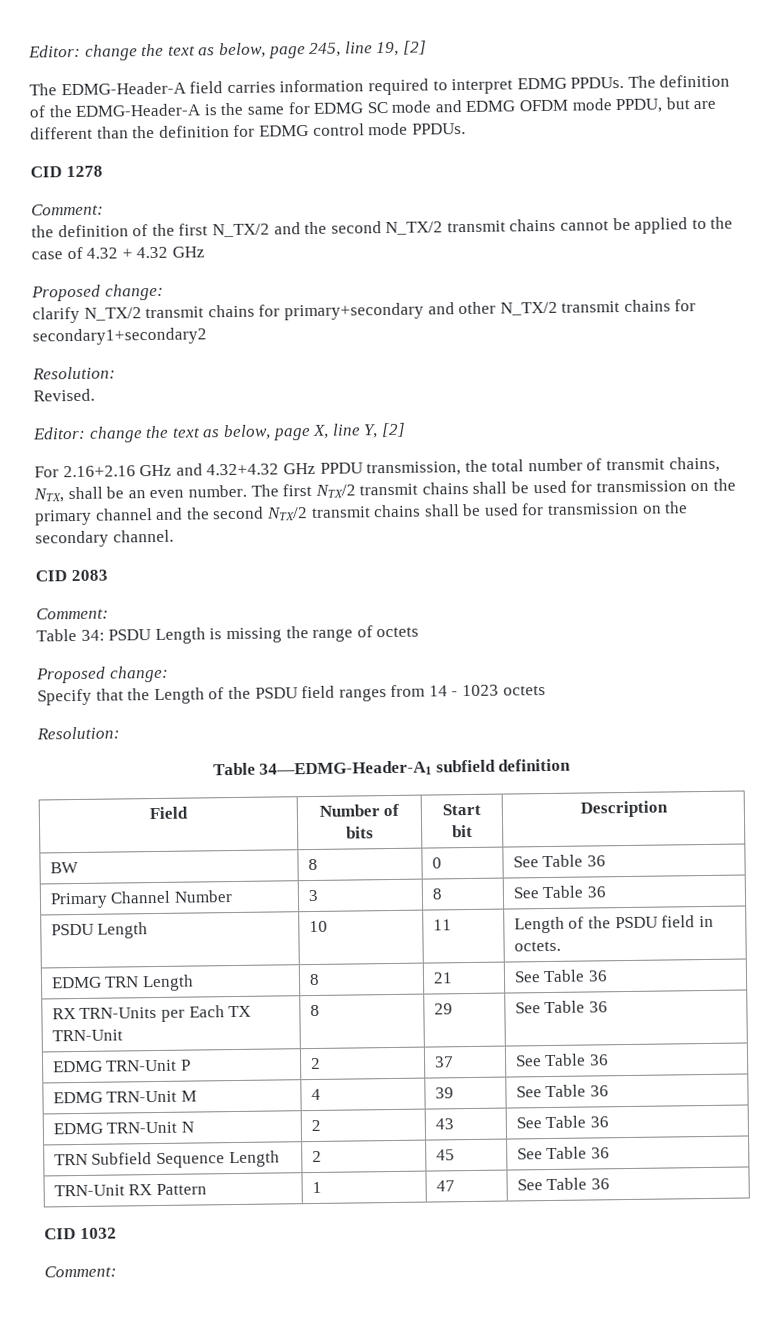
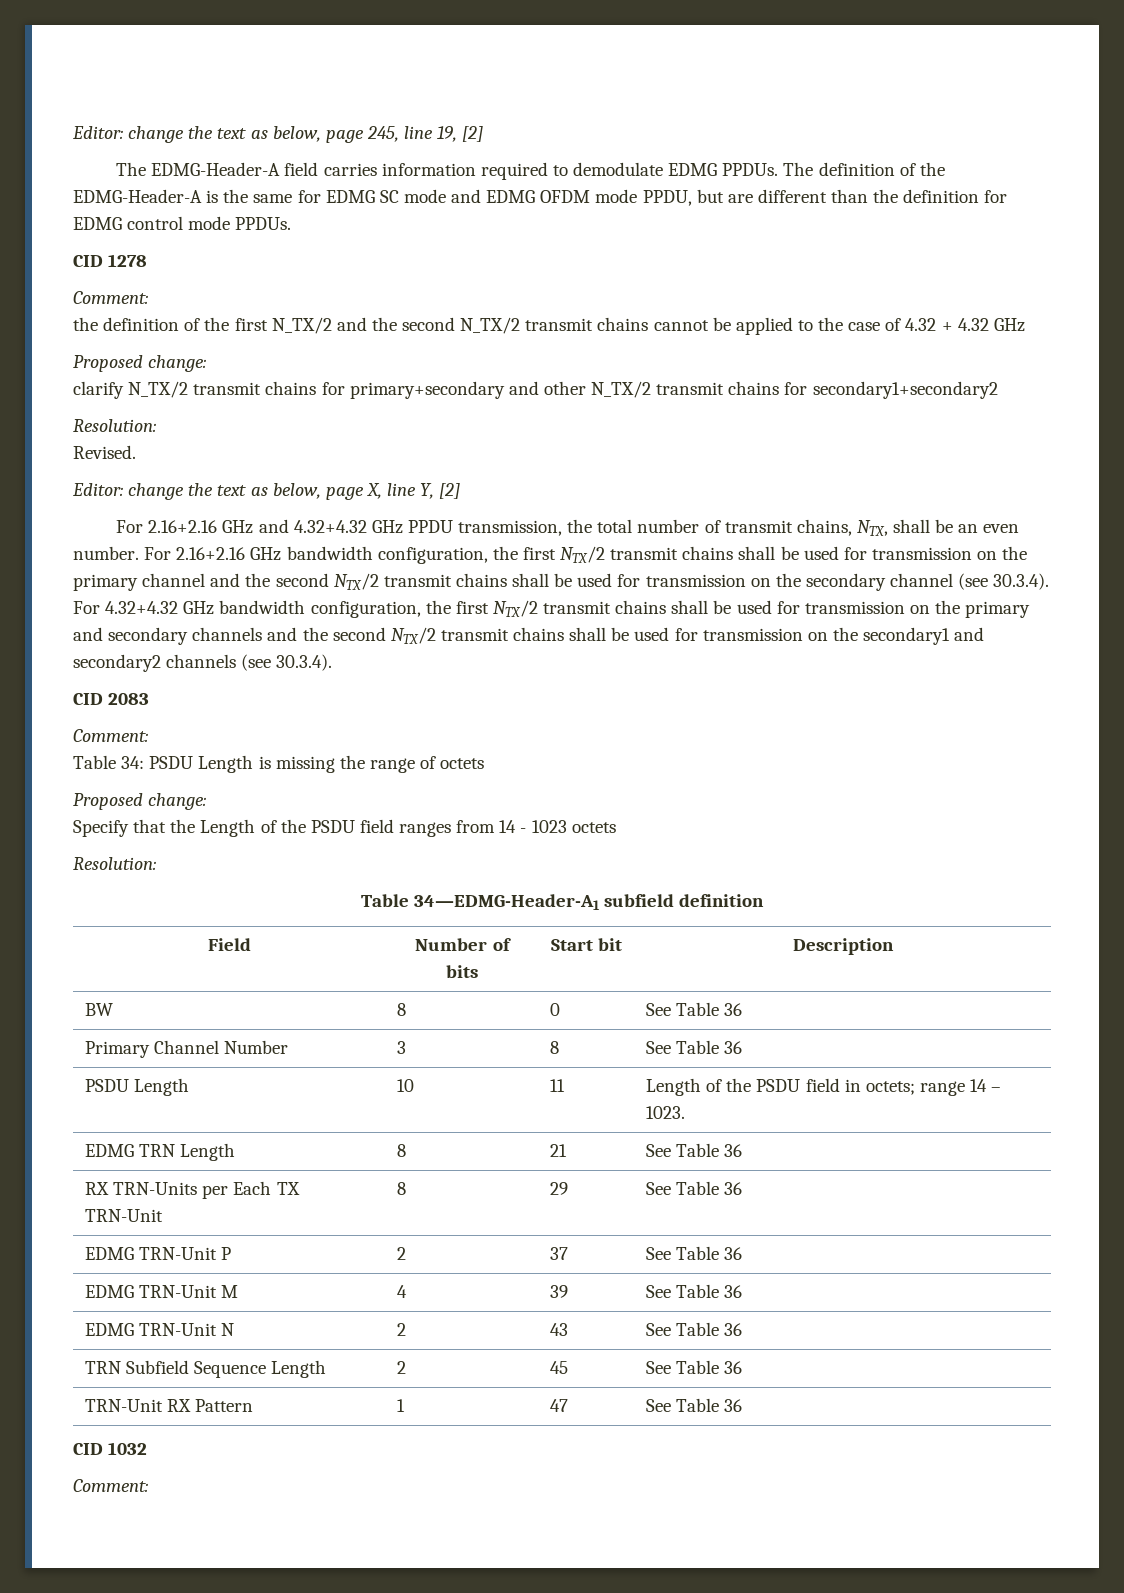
- The EDMG-Header-A field carries information required to interpret EDMG PPDUs.
+ The EDMG-Header-A field carries information required to demodulate EDMG PPDUs.
- The first NTX/2 transmit chains shall be used for transmission on the primary channel and the second NTX/2 transmit chains shall be used for transmission on the secondary channel.
+ For 2.16+2.16 GHz bandwidth configuration, the first NTX/2 transmit chains shall be used for transmission on the primary channel and the second NTX/2 transmit chains shall be used for transmission on the secondary channel (see 30.3.4). For 4.32+4.32 GHz bandwidth configuration, the first NTX/2 transmit chains shall be used for transmission on the primary and secondary channels and the second NTX/2 transmit chains shall be used for transmission on the secondary1 and secondary2 channels (see 30.3.4).
- PSDU Length | 10 | 11 | Length of the PSDU field in octets.
+ PSDU Length | 10 | 11 | Length of the PSDU field in octets; range 14 – 1023.

